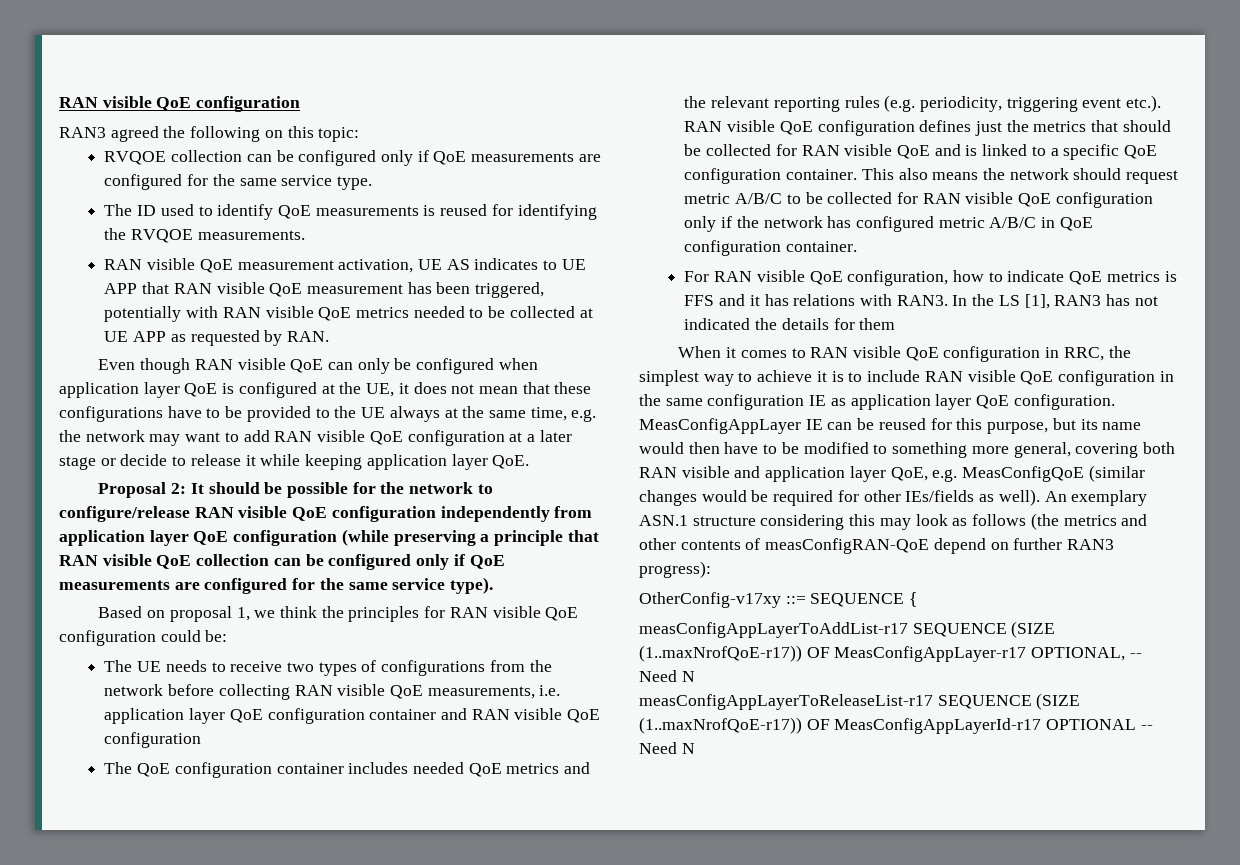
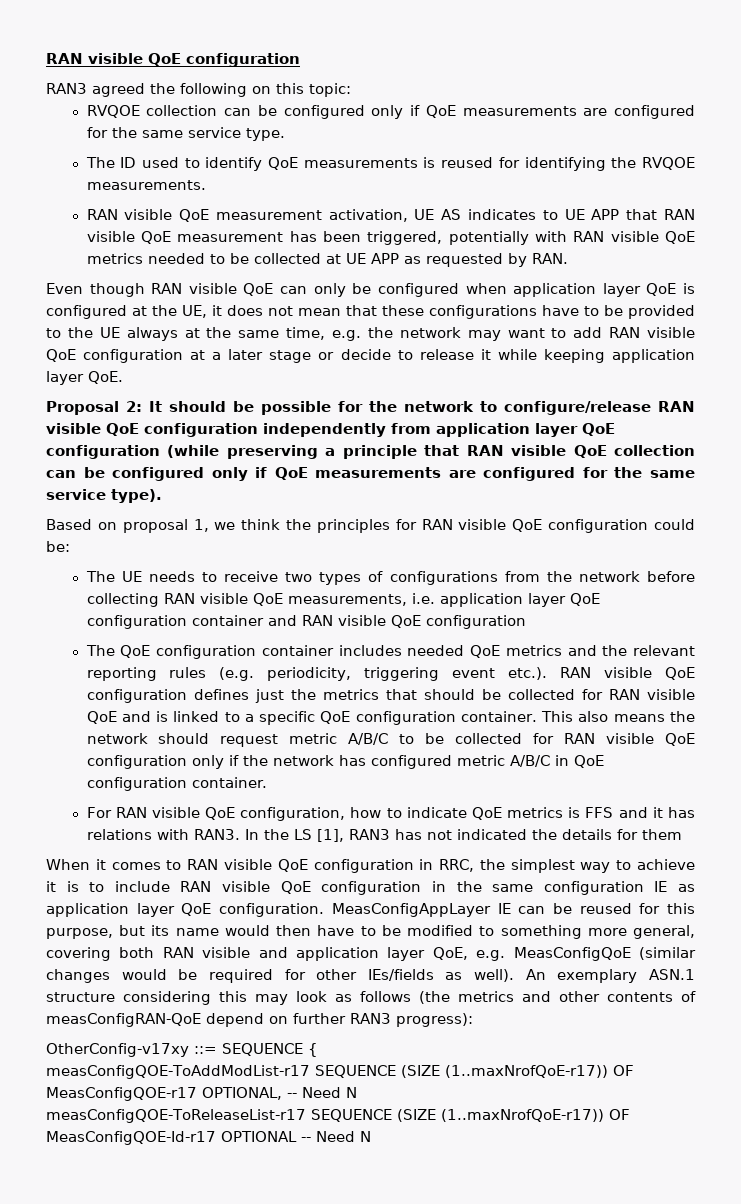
- measConfigAppLayerToAddList-r17 SEQUENCE (SIZE (1..maxNrofQoE-r17)) OF MeasConfigAppLayer-r17 OPTIONAL, -- Need N
+ measConfigQOE-ToAddModList-r17 SEQUENCE (SIZE (1..maxNrofQoE-r17)) OF MeasConfigQOE-r17 OPTIONAL, -- Need N
- measConfigAppLayerToReleaseList-r17 SEQUENCE (SIZE (1..maxNrofQoE-r17)) OF MeasConfigAppLayerId-r17 OPTIONAL -- Need N
+ measConfigQOE-ToReleaseList-r17 SEQUENCE (SIZE (1..maxNrofQoE-r17)) OF MeasConfigQOE-Id-r17 OPTIONAL -- Need N

